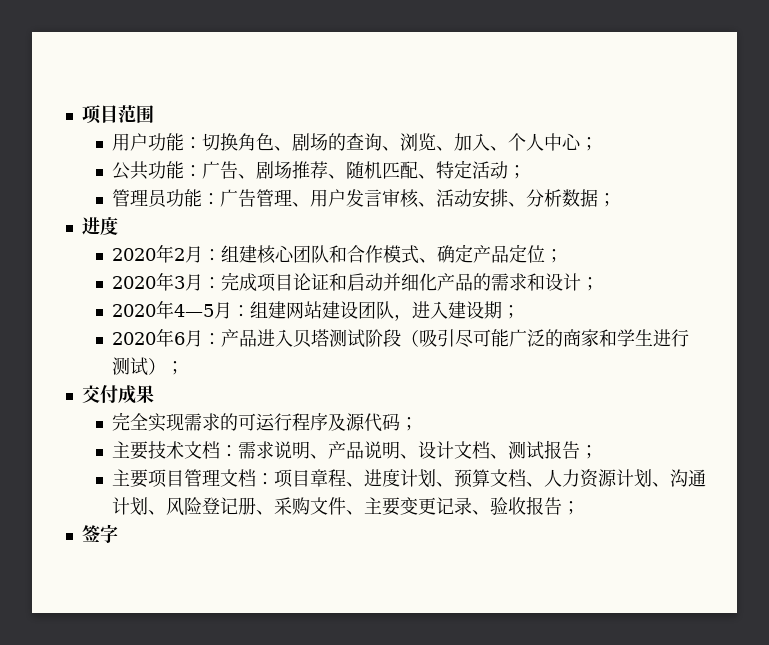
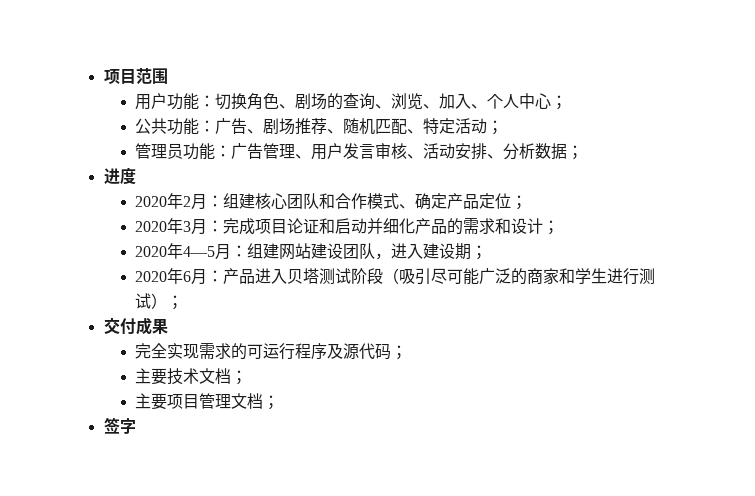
- 主要技术文档：需求说明、产品说明、设计文档、测试报告；
+ 主要技术文档；
- 主要项目管理文档：项目章程、进度计划、预算文档、人力资源计划、沟通计划、风险登记册、采购文件、主要变更记录、验收报告；
+ 主要项目管理文档；

